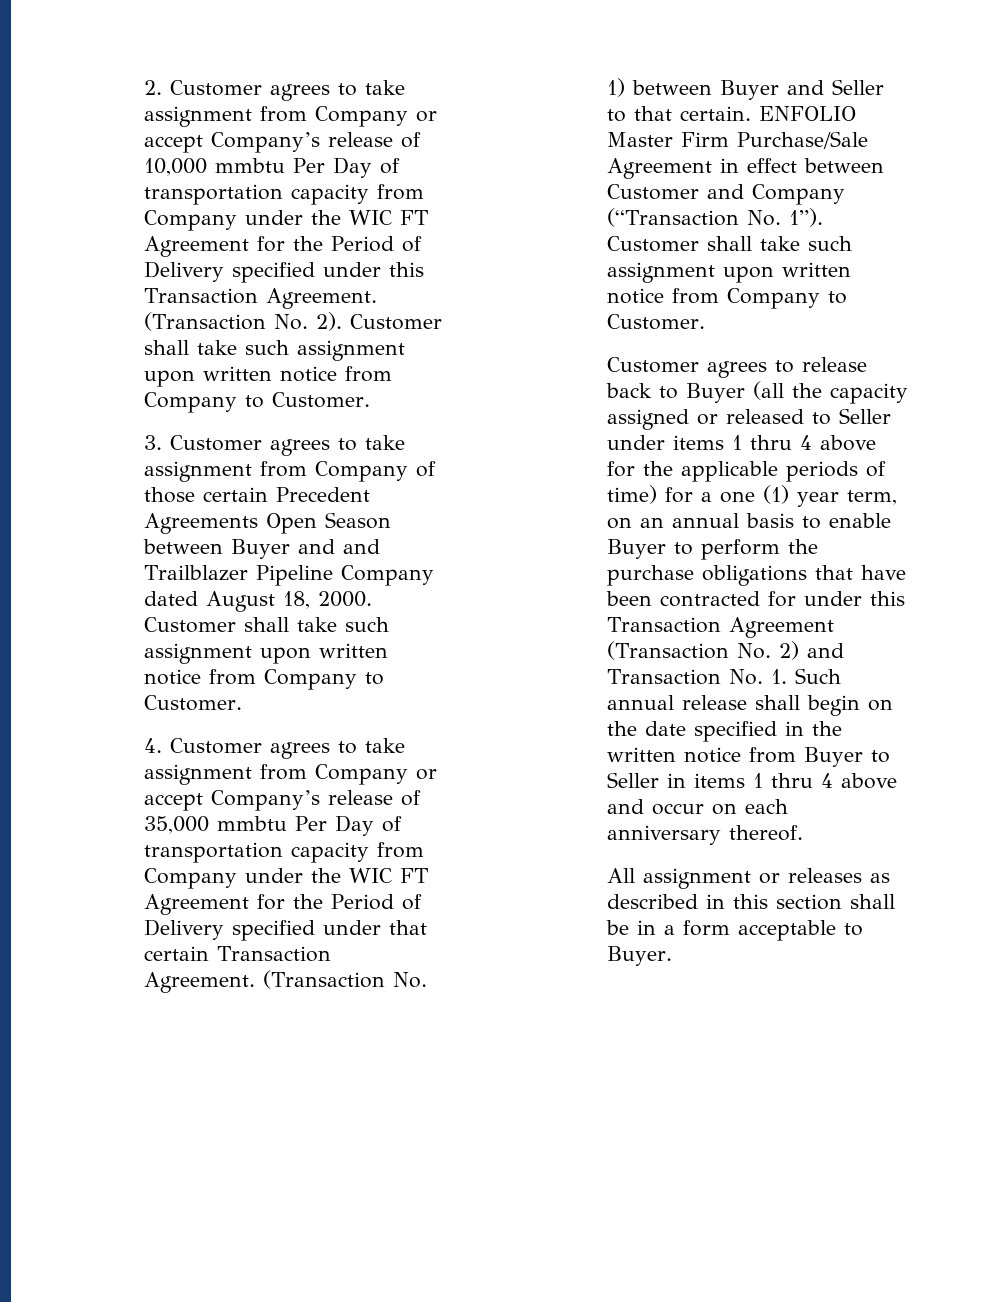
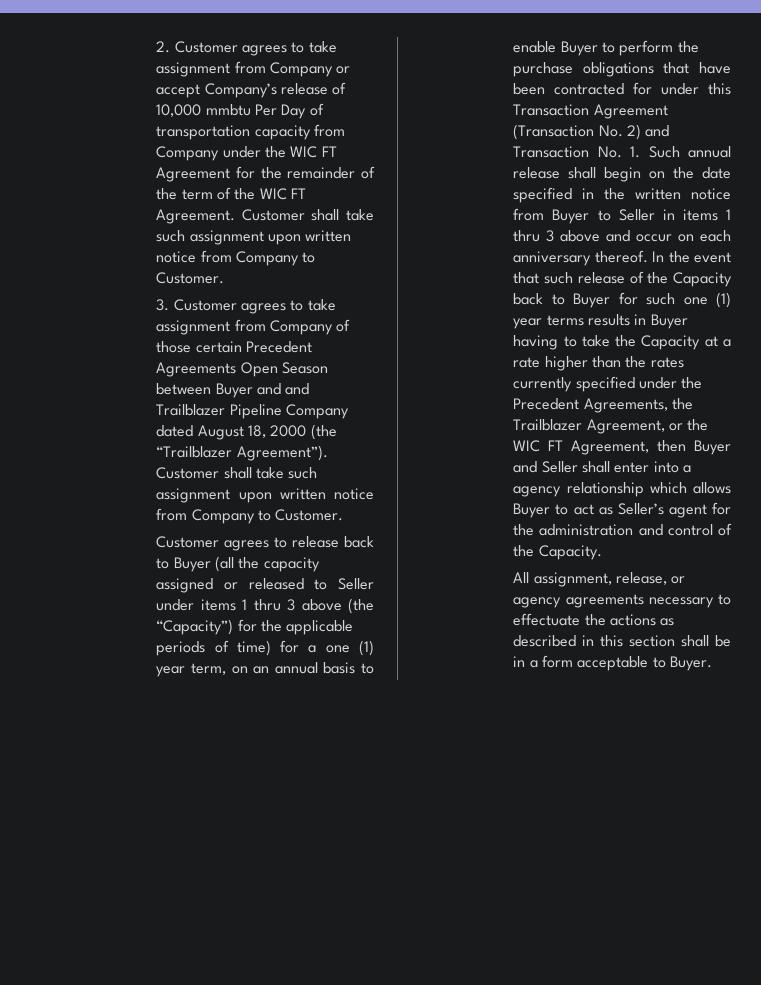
- 2. Customer agrees to take assignment from Company or accept Company’s release of 10,000 mmbtu Per Day of transportation capacity from Company under the WIC FT Agreement for the Period of Delivery specified under this Transaction Agreement. (Transaction No. 2).
+ 2. Customer agrees to take assignment from Company or accept Company’s release of 10,000 mmbtu Per Day of transportation capacity from Company under the WIC FT Agreement for the remainder of the term of the WIC FT Agreement.
- 3. Customer agrees to take assignment from Company of those certain Precedent Agreements Open Season between Buyer and and Trailblazer Pipeline Company dated August 18, 2000. Customer shall take such assignment upon written notice from Company to Customer.
- 4. Customer agrees to take assignment from Company or accept Company’s release of 35,000 mmbtu Per Day of transportation capacity from Company under the WIC FT Agreement for the Period of Delivery specified under that certain Transaction Agreement. (Transaction No. 1) between Buyer and Seller to that certain. ENFOLIO Master Firm Purchase/Sale Agreement in effect between Customer and Company (“Transaction No. 1”).
+ 3. Customer agrees to take assignment from Company of those certain Precedent Agreements Open Season between Buyer and and Trailblazer Pipeline Company dated August 18, 2000 (the “Trailblazer Agreement”).
- Customer agrees to release back to Buyer (all the capacity assigned or released to Seller under items 1 thru 4 above for the applicable periods of time) for a one (1) year term, on an annual basis to enable Buyer to perform the purchase obligations that have been contracted for under this Transaction Agreement (Transaction No. 2) and Transaction No. 1. Such annual release shall begin on the date specified in the written notice from Buyer to Seller in items 1 thru 4 above and occur on each anniversary thereof.
- All assignment or releases as described in this section shall be in a form acceptable to Buyer.
+ Customer agrees to release back to Buyer (all the capacity assigned or released to Seller under items 1 thru 3 above (the “Capacity”) for the applicable periods of time) for a one (1) year term, on an annual basis to enable Buyer to perform the purchase obligations that have been contracted for under this Transaction Agreement (Transaction No. 2) and Transaction No. 1. Such annual release shall begin on the date specified in the written notice from Buyer to Seller in items 1 thru 3 above and occur on each anniversary thereof. In the event that such release of the Capacity back to Buyer for such one (1) year terms results in Buyer having to take the Capacity at a rate higher than the rates currently specified under the Precedent Agreements, the Trailblazer Agreement, or the WIC FT Agreement, then Buyer and Seller shall enter into a agency relationship which allows Buyer to act as Seller’s agent for the administration and control of the Capacity.
+ All assignment, release, or agency agreements necessary to effectuate the actions as described in this section shall be in a form acceptable to Buyer.

